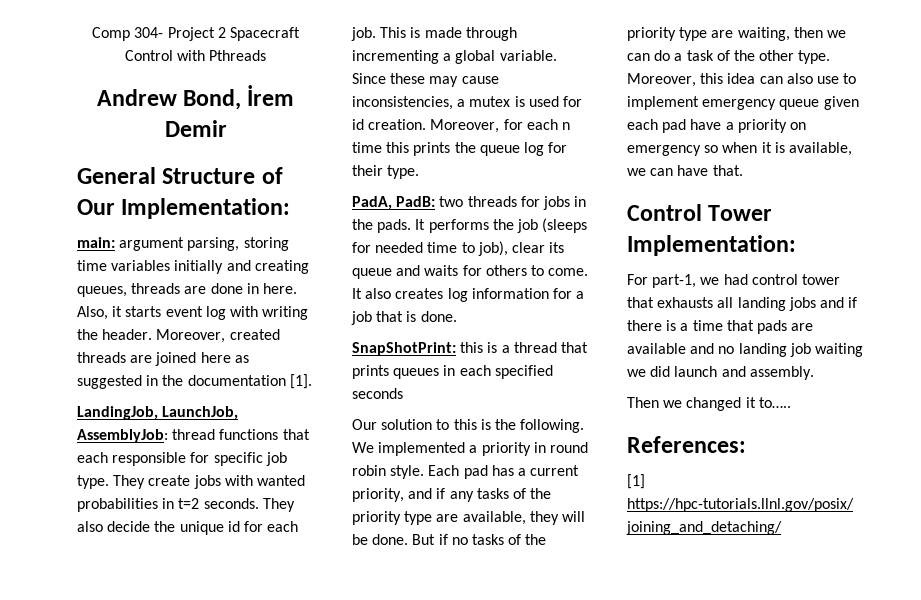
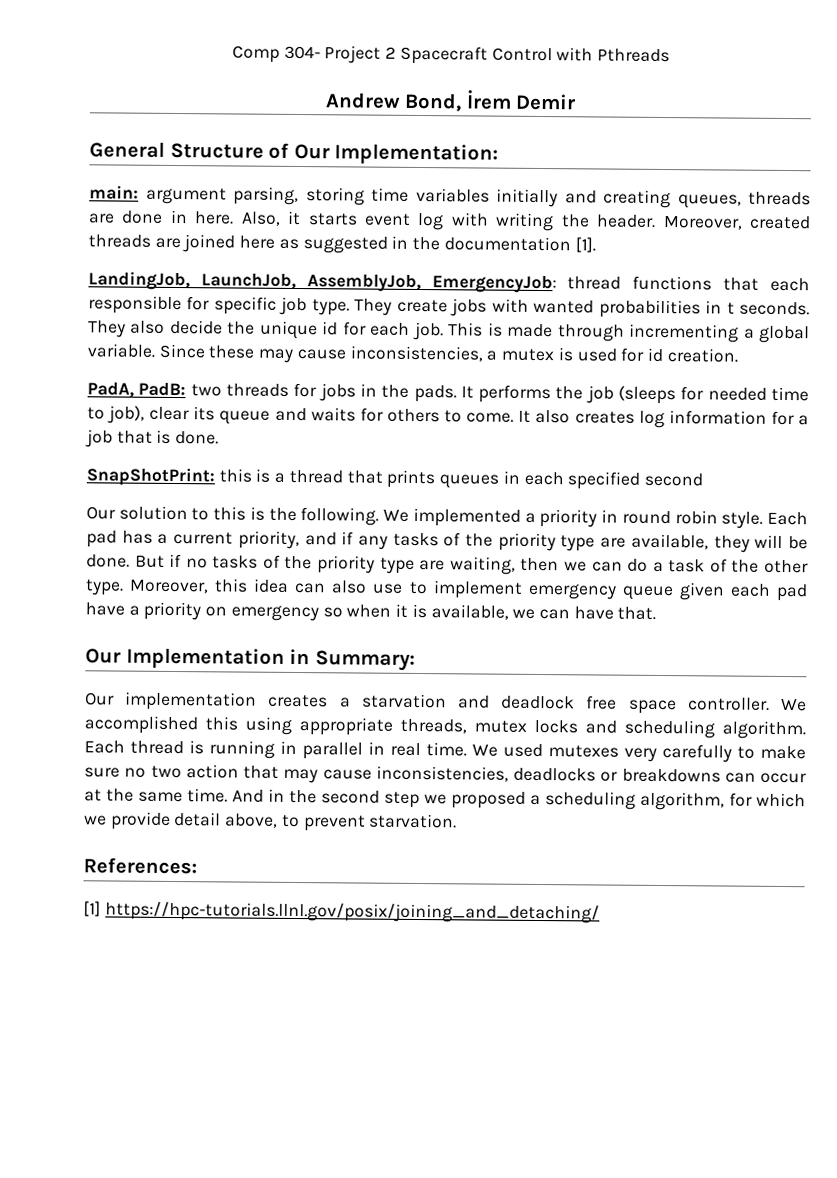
- LandingJob, LaunchJob, AssemblyJob: thread functions that each responsible for specific job type.
+ LandingJob, LaunchJob, AssemblyJob, EmergencyJob: thread functions that each responsible for specific job type.
- They create jobs with wanted probabilities in t=2 seconds.
+ They create jobs with wanted probabilities in t seconds.
- Moreover, for each n time this prints the queue log for their type.
- SnapShotPrint: this is a thread that prints queues in each specified seconds
+ SnapShotPrint: this is a thread that prints queues in each specified second
- Control Tower Implementation:
- For part-1, we had control tower that exhausts all landing jobs and if there is a time that pads are available and no landing job waiting we did launch and assembly.
- Then we changed it to…..
+ Our Implementation in Summary:
+ Our implementation creates a starvation and deadlock free space controller. We accomplished this using appropriate threads, mutex locks and scheduling algorithm. Each thread is running in parallel in real time. We used mutexes very carefully to make sure no two action that may cause inconsistencies, deadlocks or breakdowns can occur at the same time. And in the second step we proposed a scheduling algorithm, for which we provide detail above, to prevent starvation.

